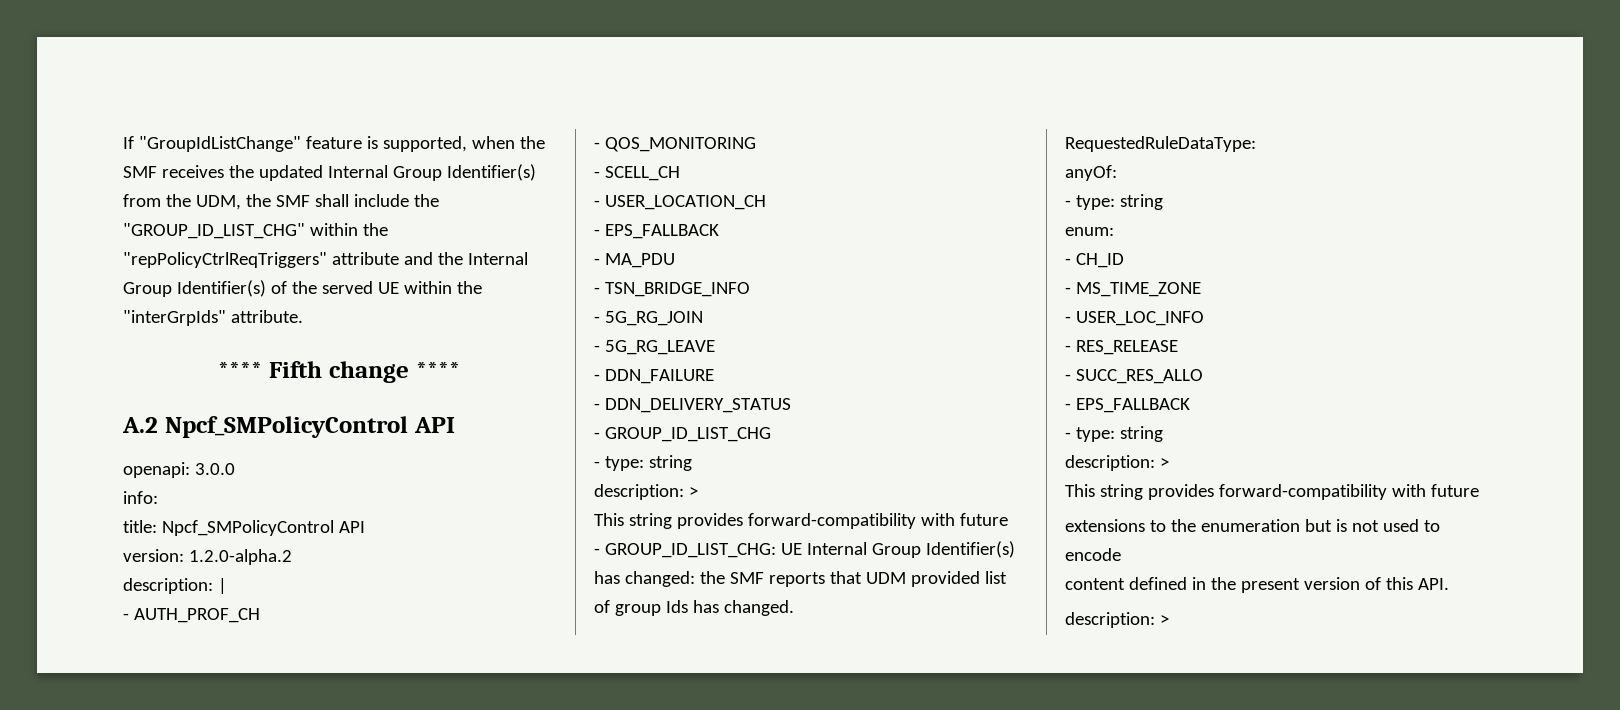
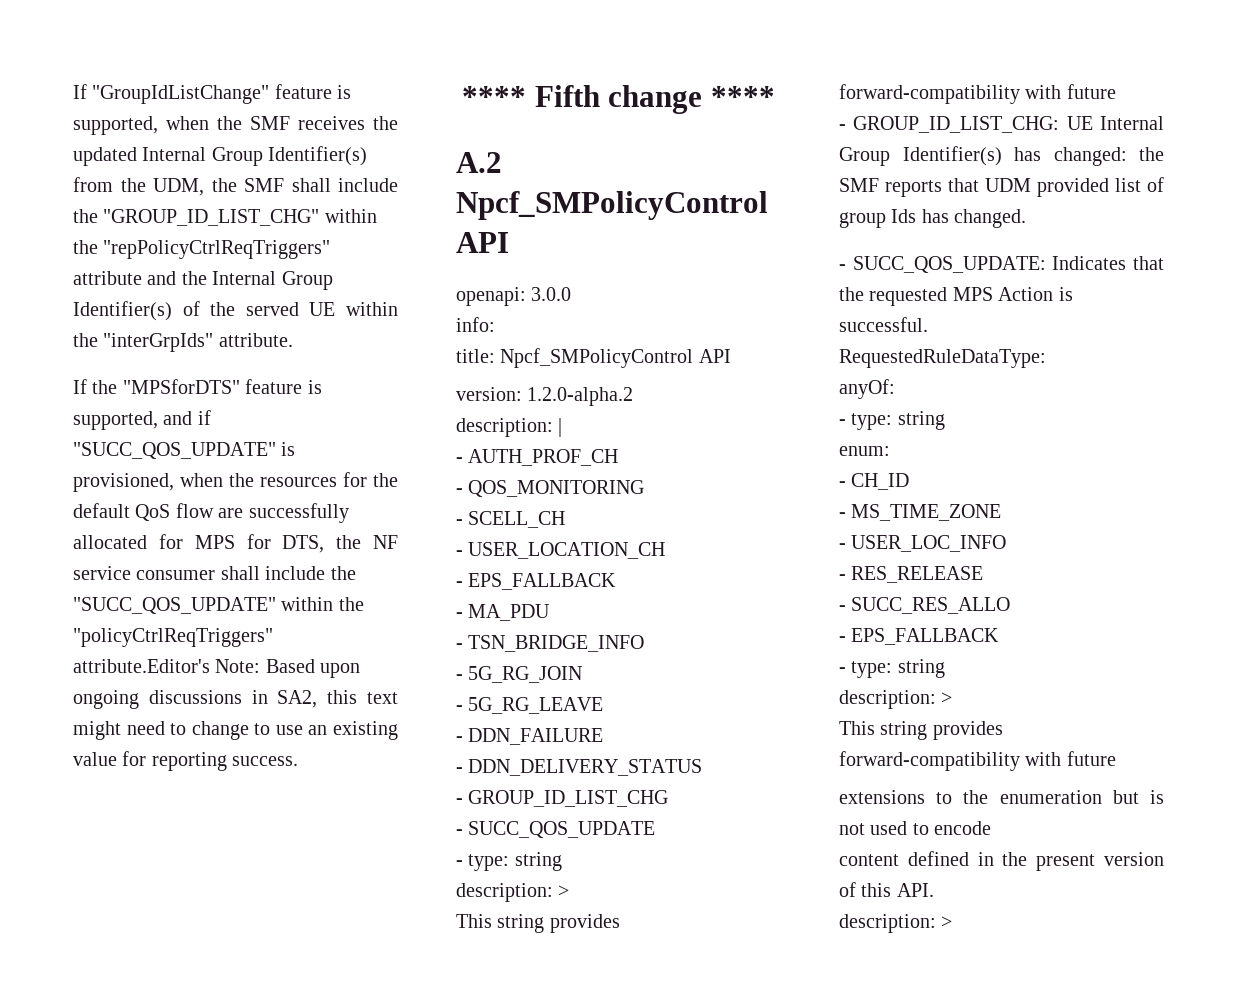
+ If the "MPSforDTS" feature is supported, and if "SUCC_QOS_UPDATE" is provisioned, when the resources for the default QoS flow are successfully allocated for MPS for DTS, the NF service consumer shall include the "SUCC_QOS_UPDATE" within the "policyCtrlReqTriggers" attribute.Editor's Note: Based upon ongoing discussions in SA2, this text might need to change to use an existing value for reporting success.
+ - SUCC_QOS_UPDATE
+ - SUCC_QOS_UPDATE: Indicates that the requested MPS Action is successful.

